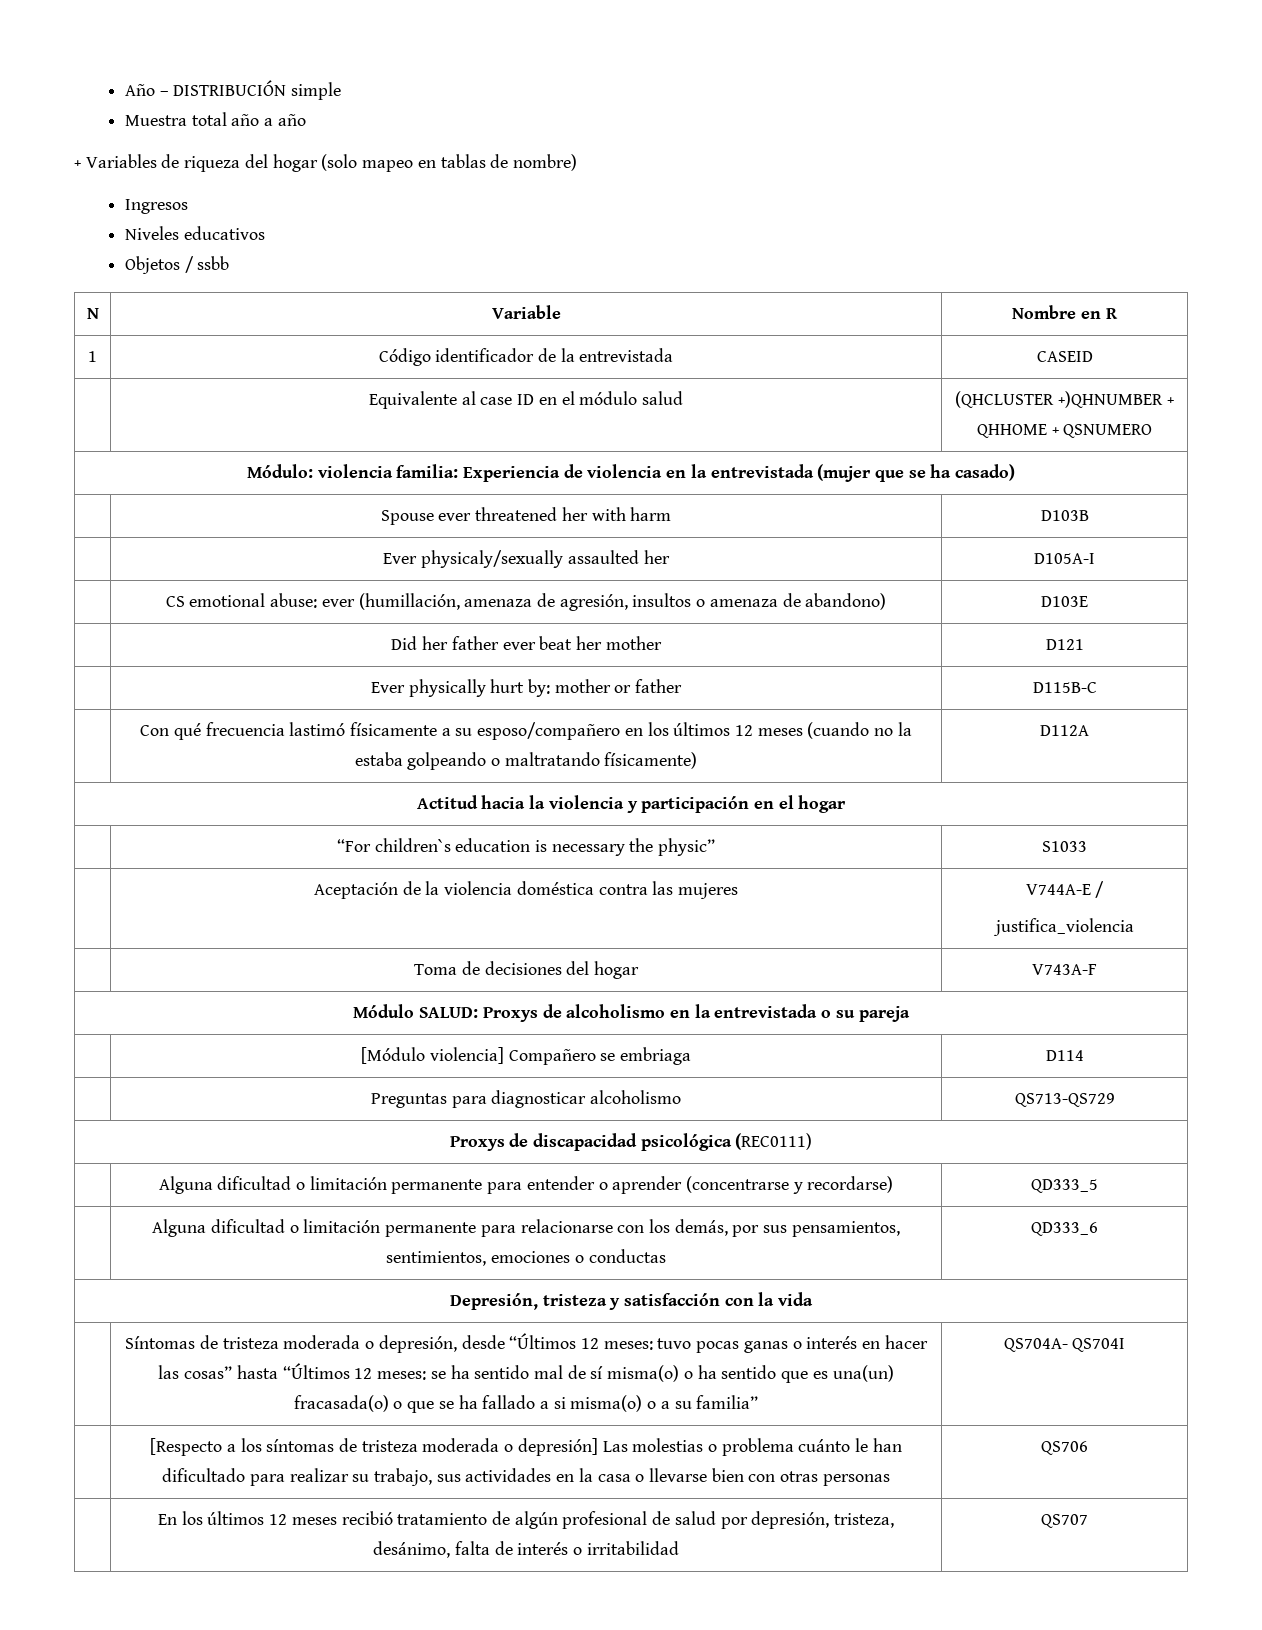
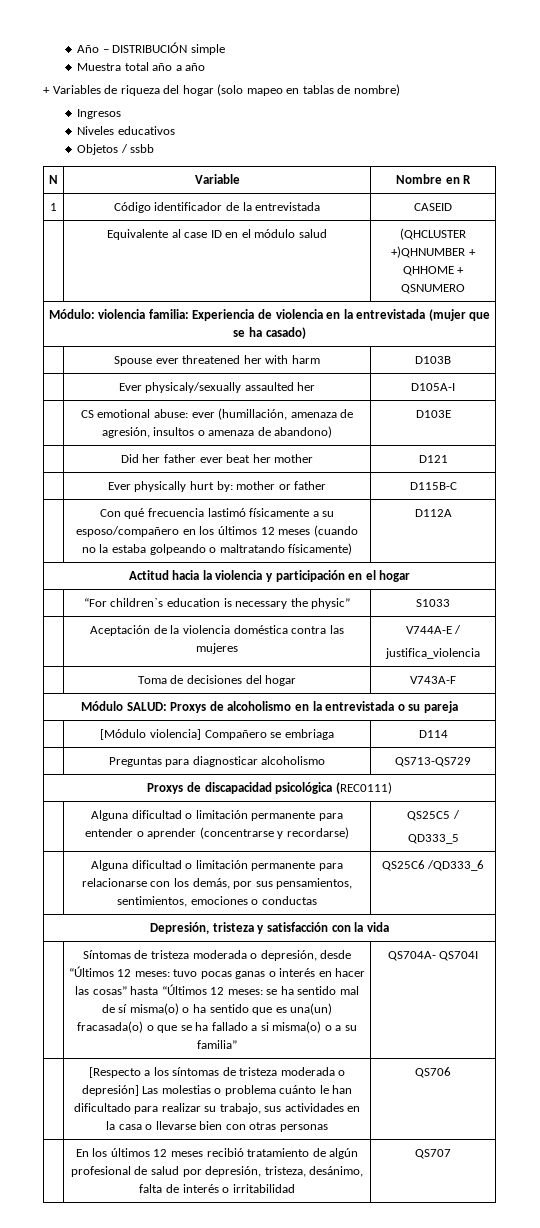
- | Alguna dificultad o limitación permanente para entender o aprender (concentrarse y recordarse) | QD333_5
+ | Alguna dificultad o limitación permanente para entender o aprender (concentrarse y recordarse) | QS25C5 /
+ QD333_5
- | Alguna dificultad o limitación permanente para relacionarse con los demás, por sus pensamientos, sentimientos, emociones o conductas | QD333_6
+ | Alguna dificultad o limitación permanente para relacionarse con los demás, por sus pensamientos, sentimientos, emociones o conductas | QS25C6 /QD333_6

